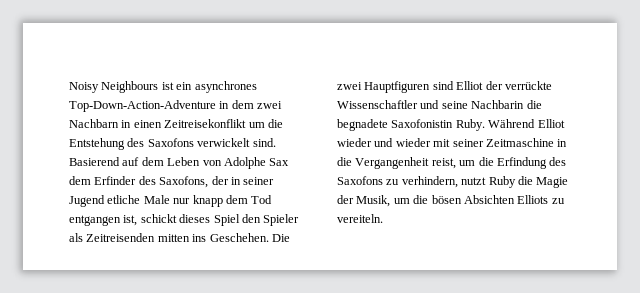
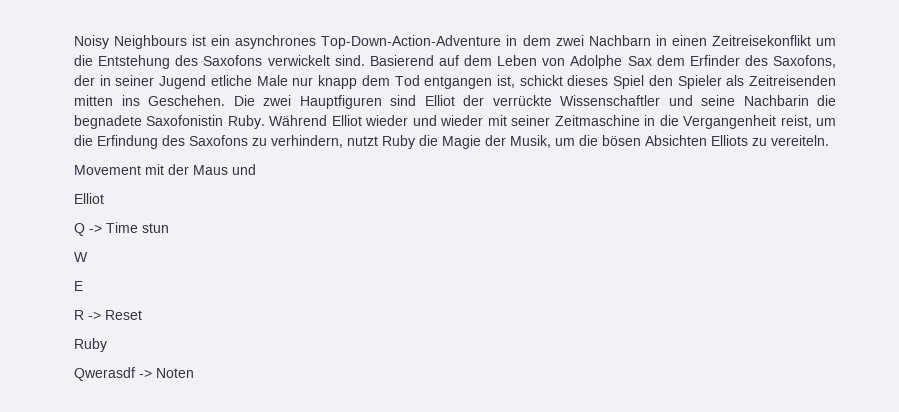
+ Movement mit der Maus und
+ Elliot
+ Q -> Time stun
+ W
+ E
+ R -> Reset
+ Ruby
+ Qwerasdf -> Noten

